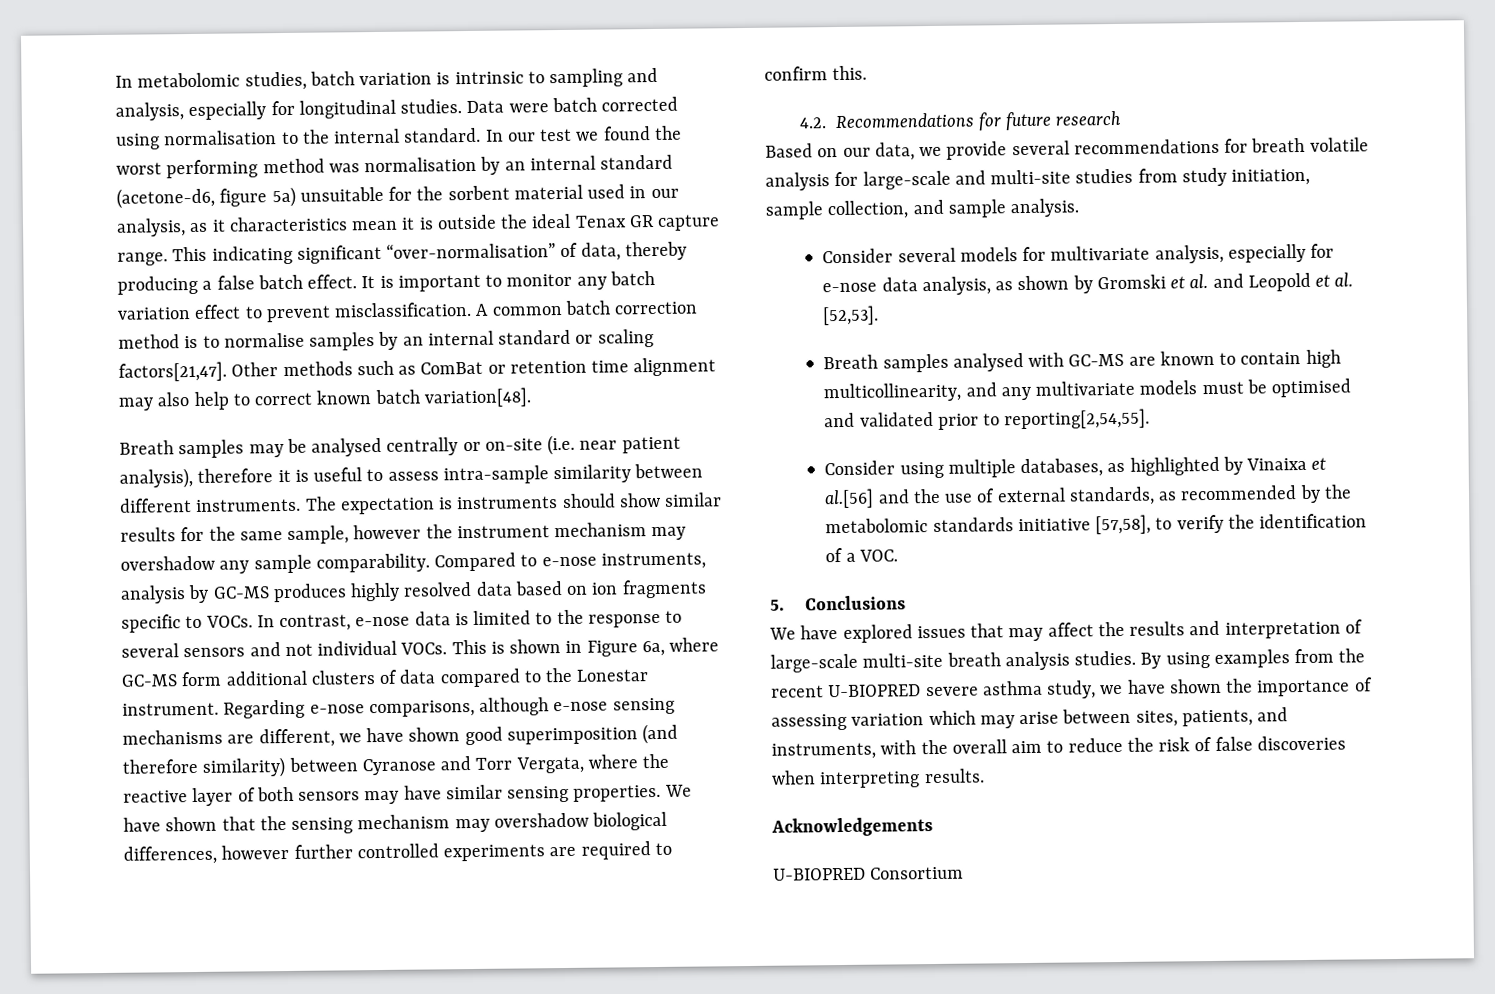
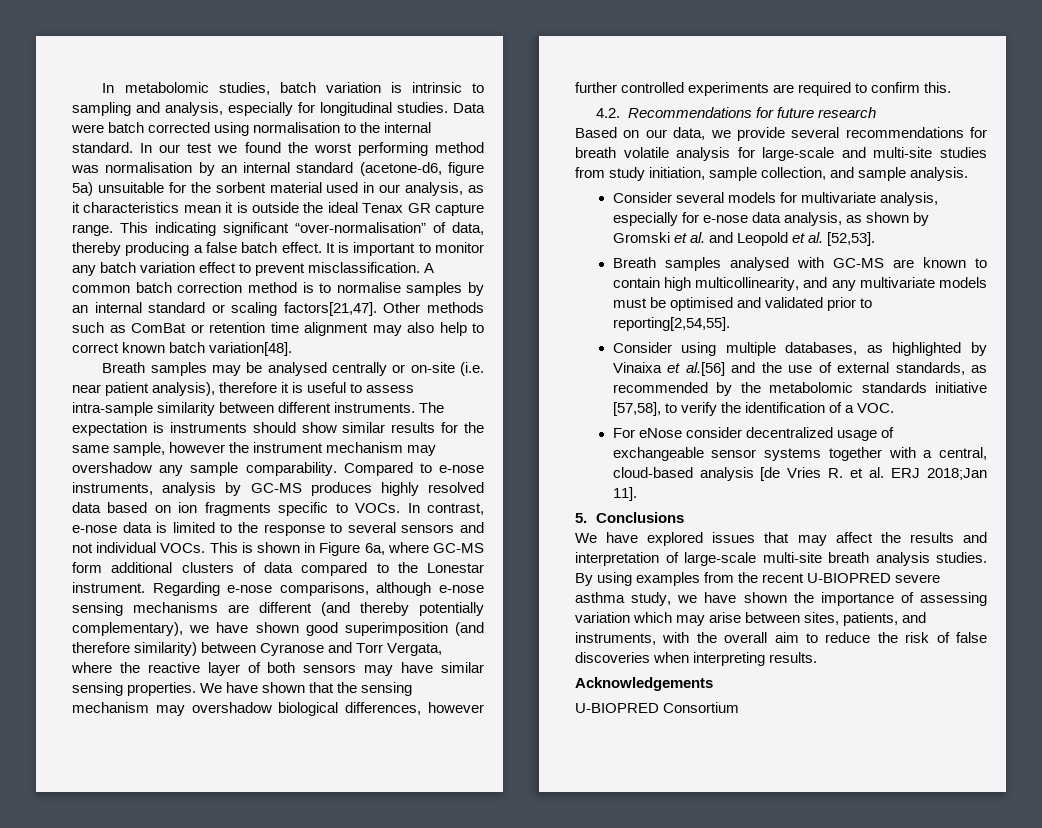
- Regarding e-nose comparisons, although e-nose sensing mechanisms are different, we have shown good superimposition (and therefore similarity) between Cyranose and Torr Vergata, where the reactive layer of both sensors may have similar sensing properties.
+ Regarding e-nose comparisons, although e-nose sensing mechanisms are different (and thereby potentially complementary), we have shown good superimposition (and therefore similarity) between Cyranose and Torr Vergata, where the reactive layer of both sensors may have similar sensing properties.
+ For eNose consider decentralized usage of exchangeable sensor systems together with a central, cloud-based analysis [de Vries R. et al. ERJ 2018;Jan 11].

